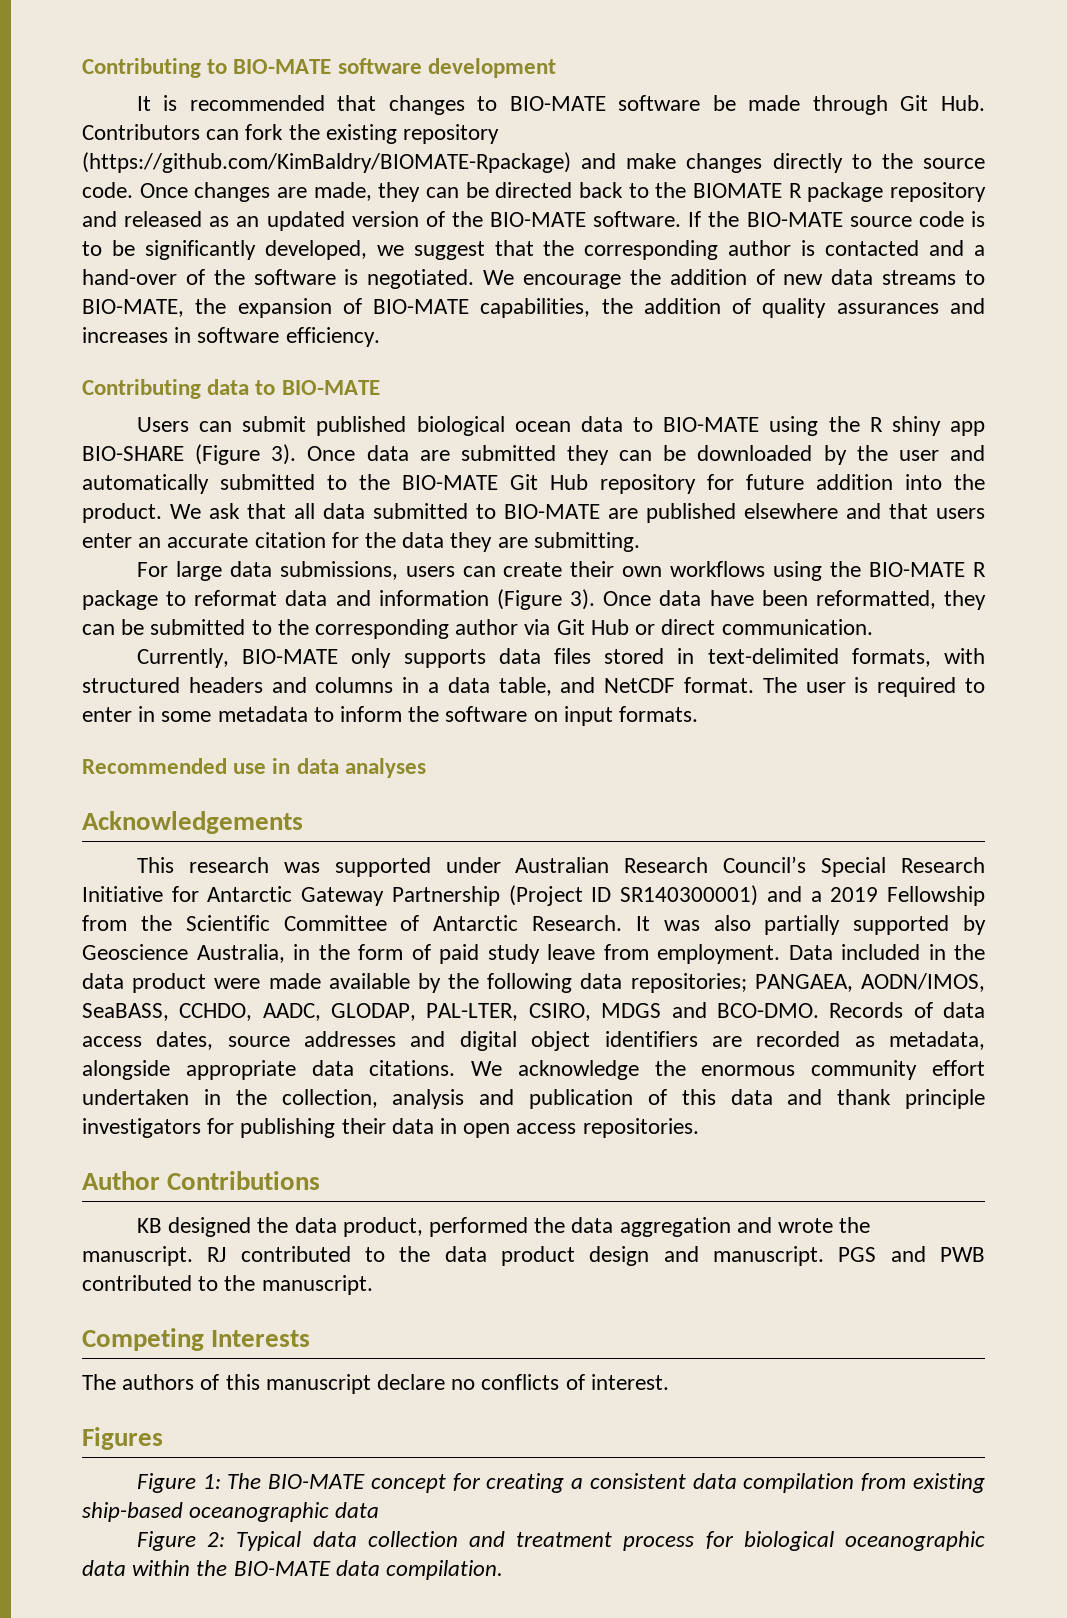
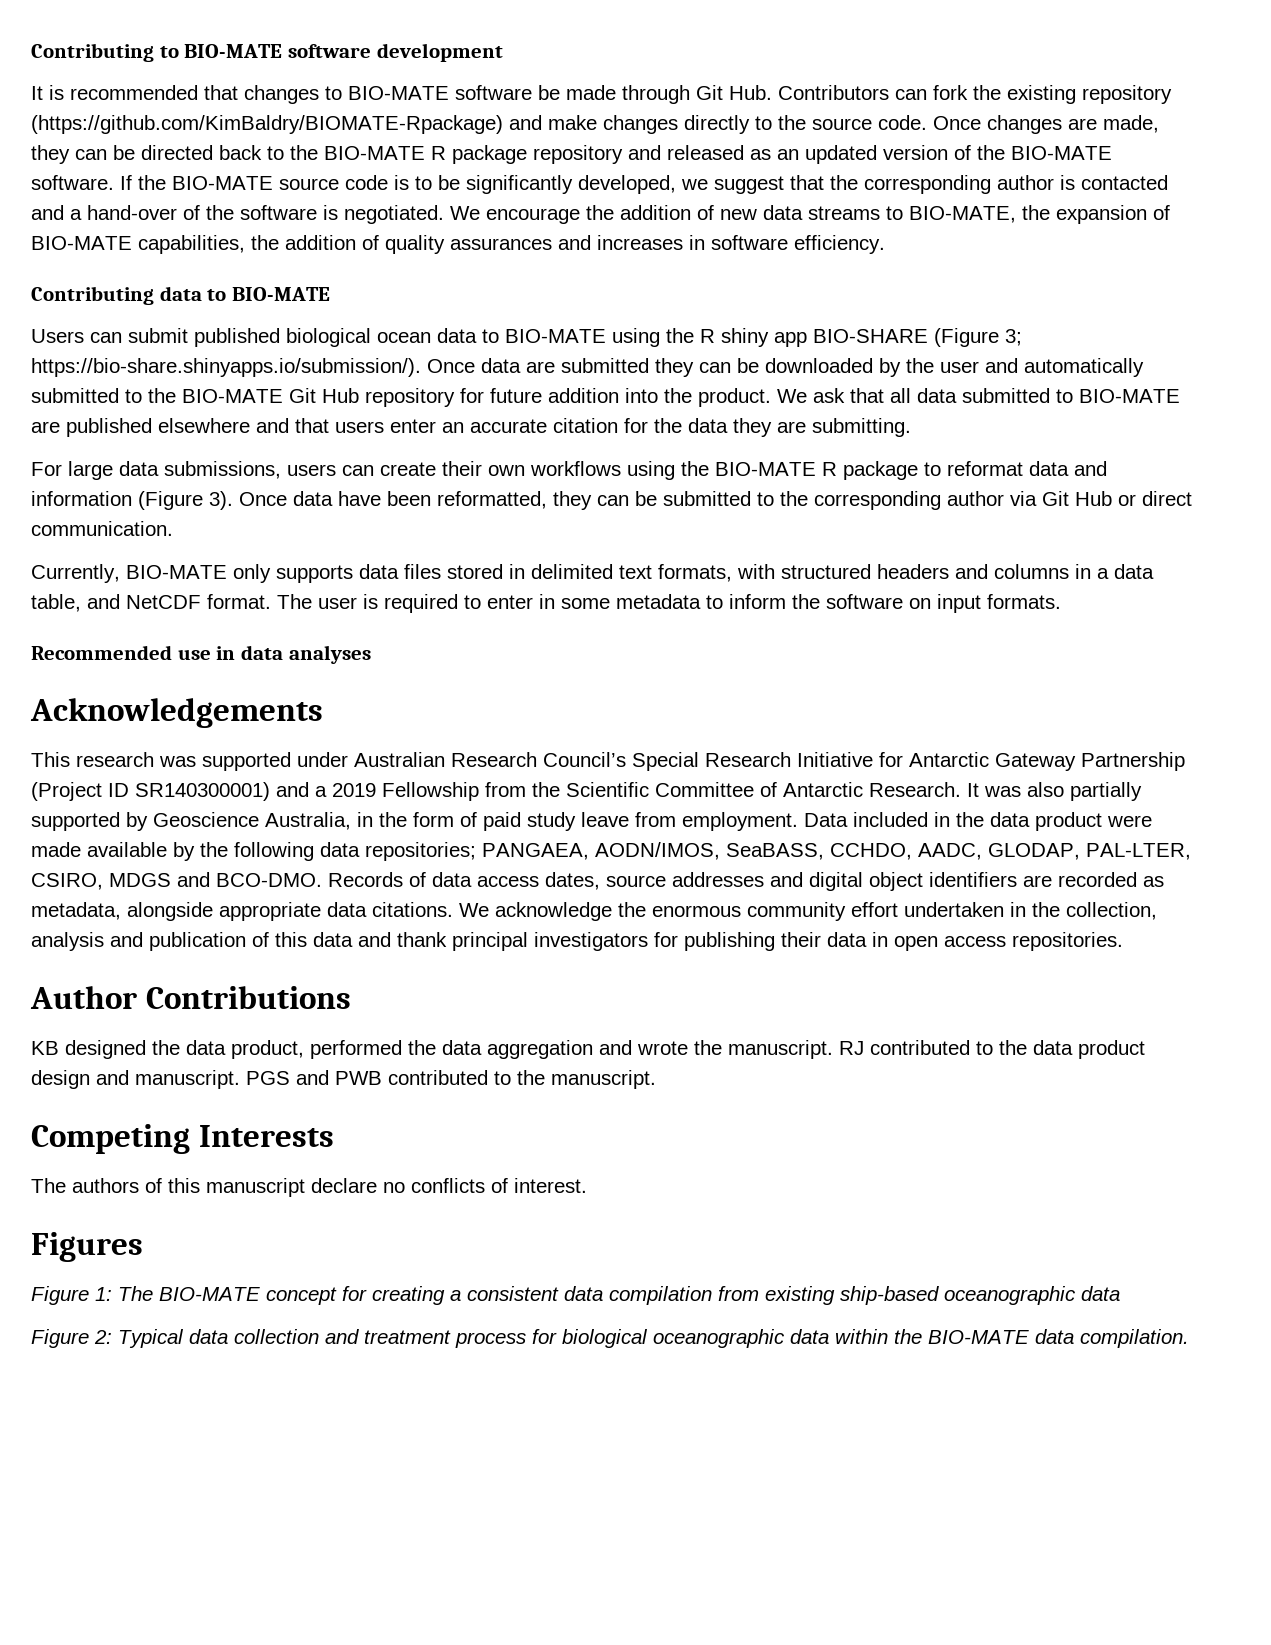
- Once changes are made, they can be directed back to the BIOMATE R package repository and released as an updated version of the BIO-MATE software.
+ Once changes are made, they can be directed back to the BIO-MATE R package repository and released as an updated version of the BIO-MATE software.
- Users can submit published biological ocean data to BIO-MATE using the R shiny app BIO-SHARE (Figure 3). Once data are submitted they can be downloaded by the user and automatically submitted to the BIO-MATE Git Hub repository for future addition into the product.
+ Users can submit published biological ocean data to BIO-MATE using the R shiny app BIO-SHARE (Figure 3; https://bio-share.shinyapps.io/submission/). Once data are submitted they can be downloaded by the user and automatically submitted to the BIO-MATE Git Hub repository for future addition into the product.
- Currently, BIO-MATE only supports data files stored in text-delimited formats, with structured headers and columns in a data table, and NetCDF format.
+ Currently, BIO-MATE only supports data files stored in delimited text formats, with structured headers and columns in a data table, and NetCDF format.
- We acknowledge the enormous community effort undertaken in the collection, analysis and publication of this data and thank principle investigators for publishing their data in open access repositories.
+ We acknowledge the enormous community effort undertaken in the collection, analysis and publication of this data and thank principal investigators for publishing their data in open access repositories.

